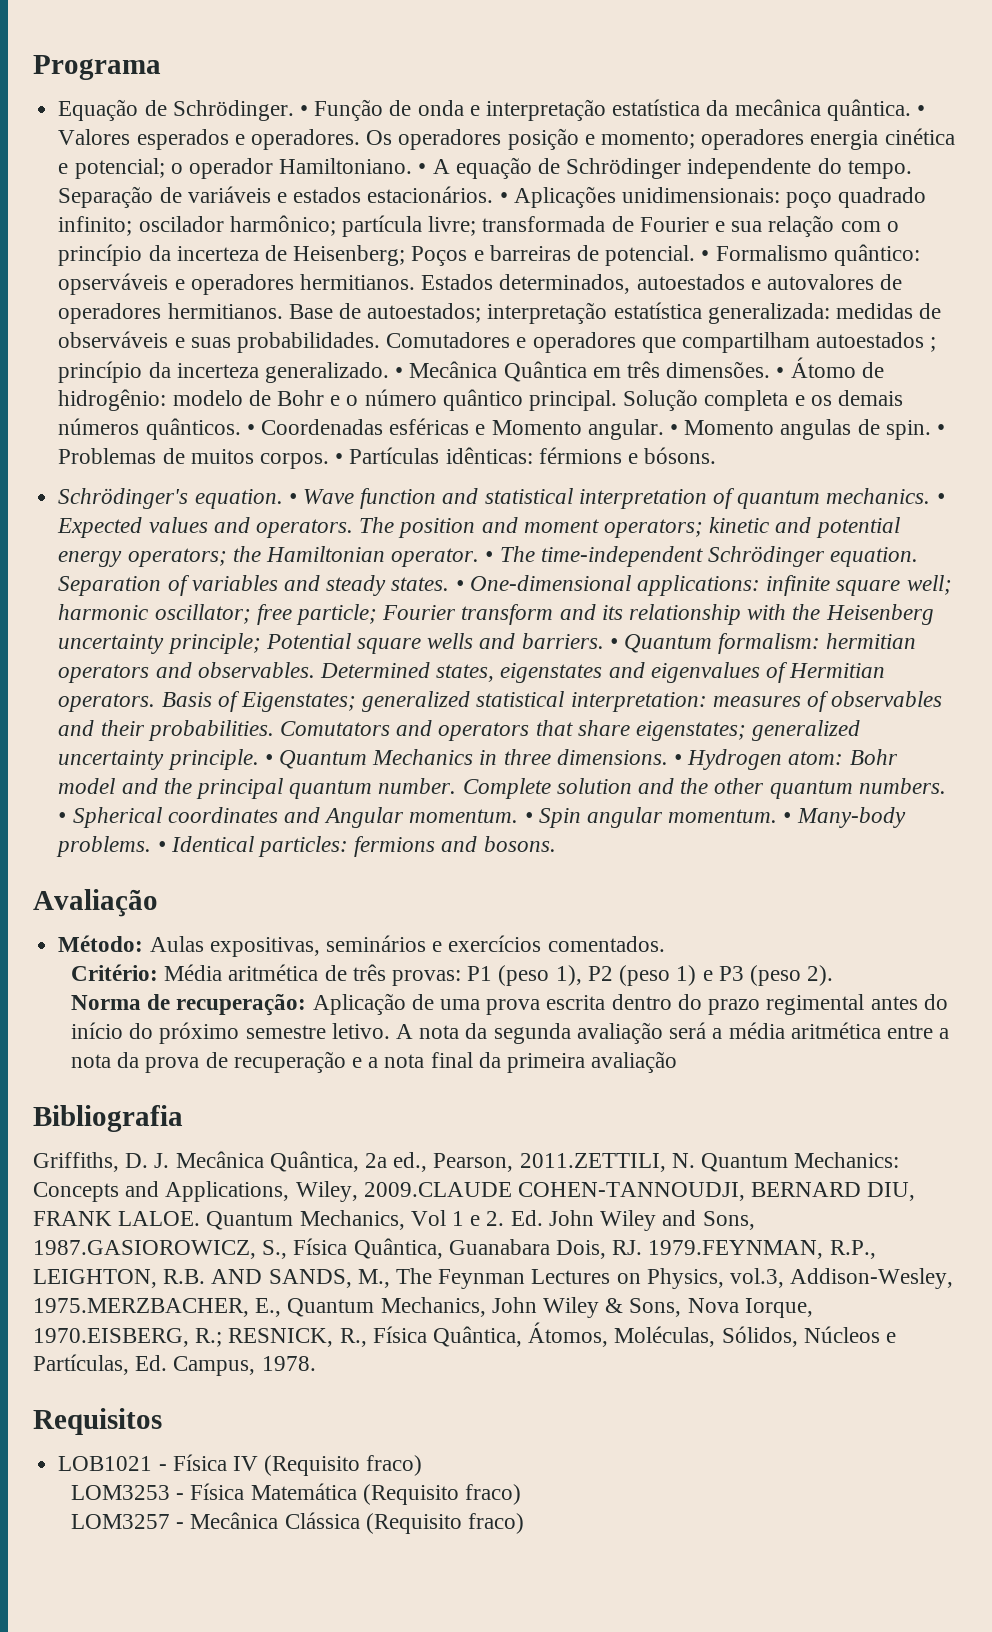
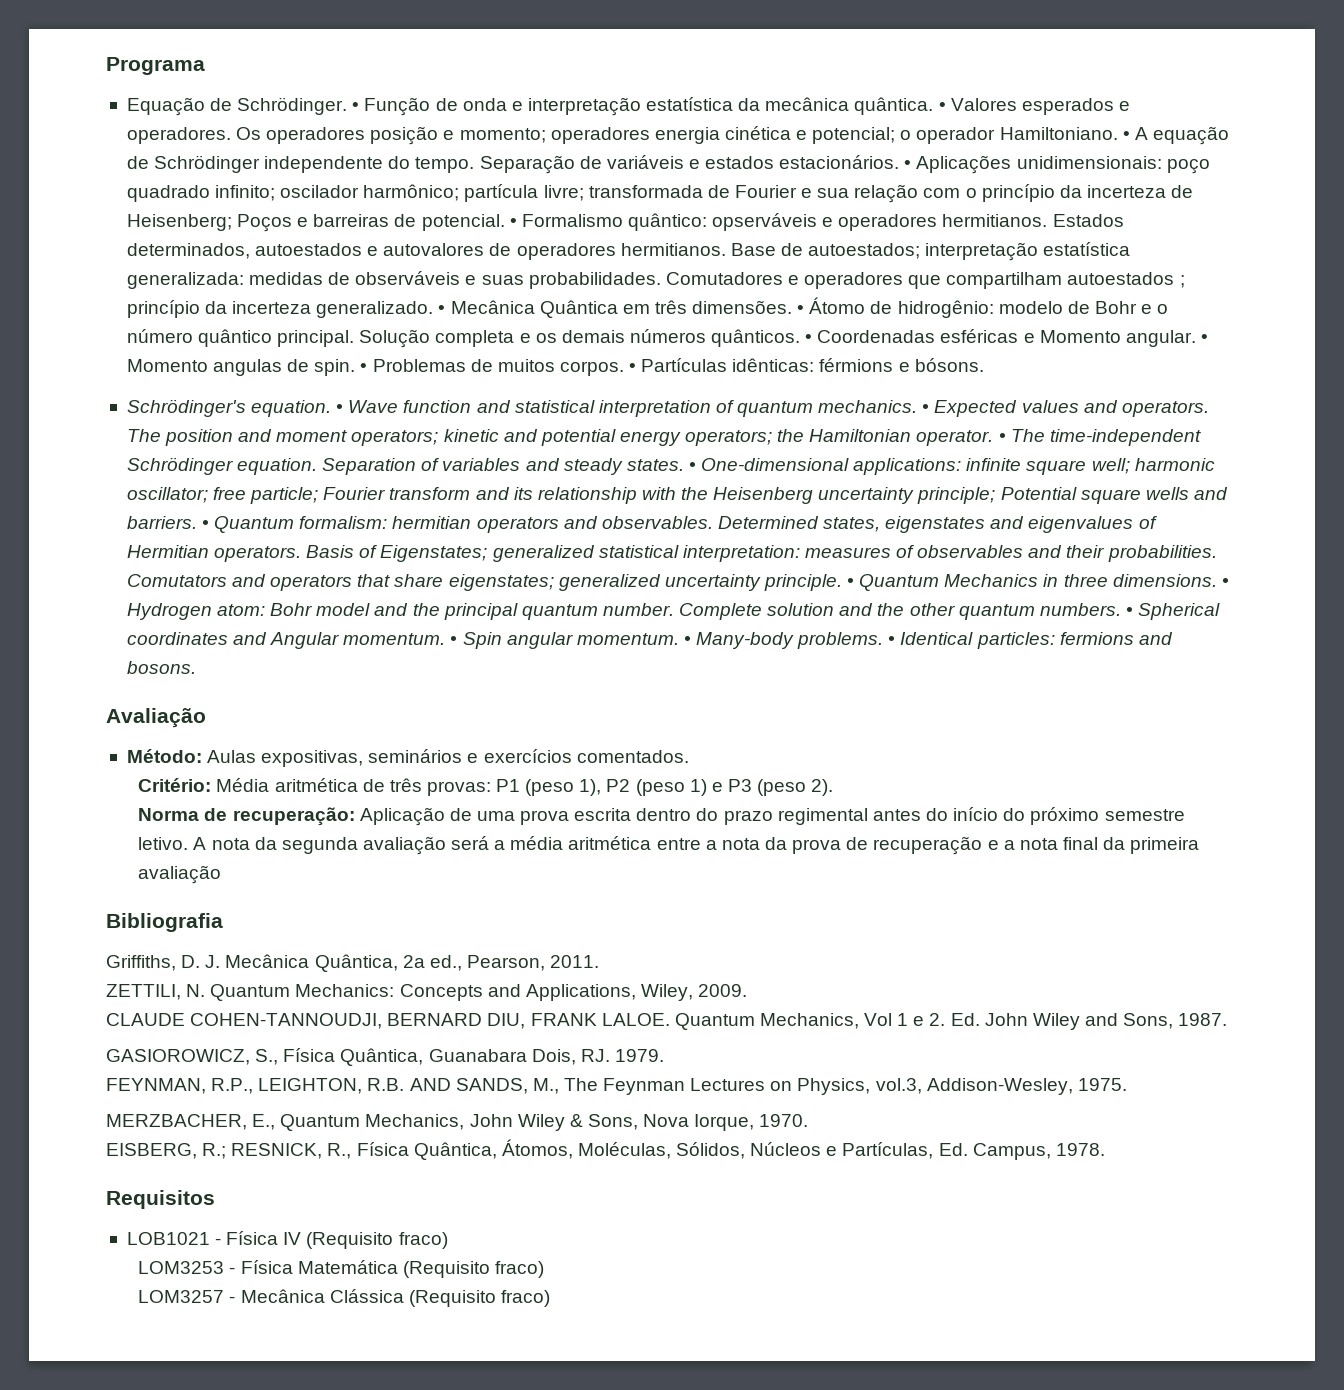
- Griffiths, D. J. Mecânica Quântica, 2a ed., Pearson, 2011.ZETTILI, N. Quantum Mechanics: Concepts and Applications, Wiley, 2009.CLAUDE COHEN-TANNOUDJI, BERNARD DIU, FRANK LALOE.
+ Griffiths, D. J. Mecânica Quântica, 2a ed., Pearson, 2011.
+ ZETTILI, N. Quantum Mechanics: Concepts and Applications, Wiley, 2009.
+ CLAUDE COHEN-TANNOUDJI, BERNARD DIU, FRANK LALOE.
- Quantum Mechanics, Vol 1 e 2. Ed. John Wiley and Sons, 1987.GASIOROWICZ, S., Física Quântica, Guanabara Dois, RJ. 1979.FEYNMAN, R.P., LEIGHTON, R.B. AND SANDS, M., The Feynman Lectures on Physics, vol.3, Addison-Wesley, 1975.MERZBACHER, E., Quantum Mechanics, John Wiley & Sons, Nova Iorque, 1970.EISBERG, R.; RESNICK, R., Física Quântica, Átomos, Moléculas, Sólidos, Núcleos e Partículas, Ed. Campus, 1978.
+ Quantum Mechanics, Vol 1 e 2. Ed. John Wiley and Sons, 1987.
+ GASIOROWICZ, S., Física Quântica, Guanabara Dois, RJ. 1979.
+ FEYNMAN, R.P., LEIGHTON, R.B. AND SANDS, M., The Feynman Lectures on Physics, vol.3, Addison-Wesley, 1975.
+ MERZBACHER, E., Quantum Mechanics, John Wiley & Sons, Nova Iorque, 1970.
+ EISBERG, R.; RESNICK, R., Física Quântica, Átomos, Moléculas, Sólidos, Núcleos e Partículas, Ed. Campus, 1978.

